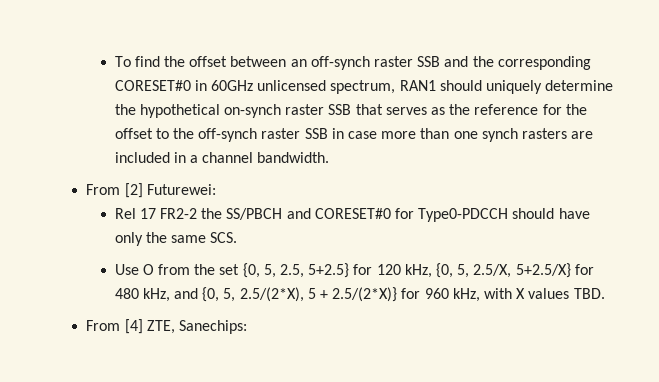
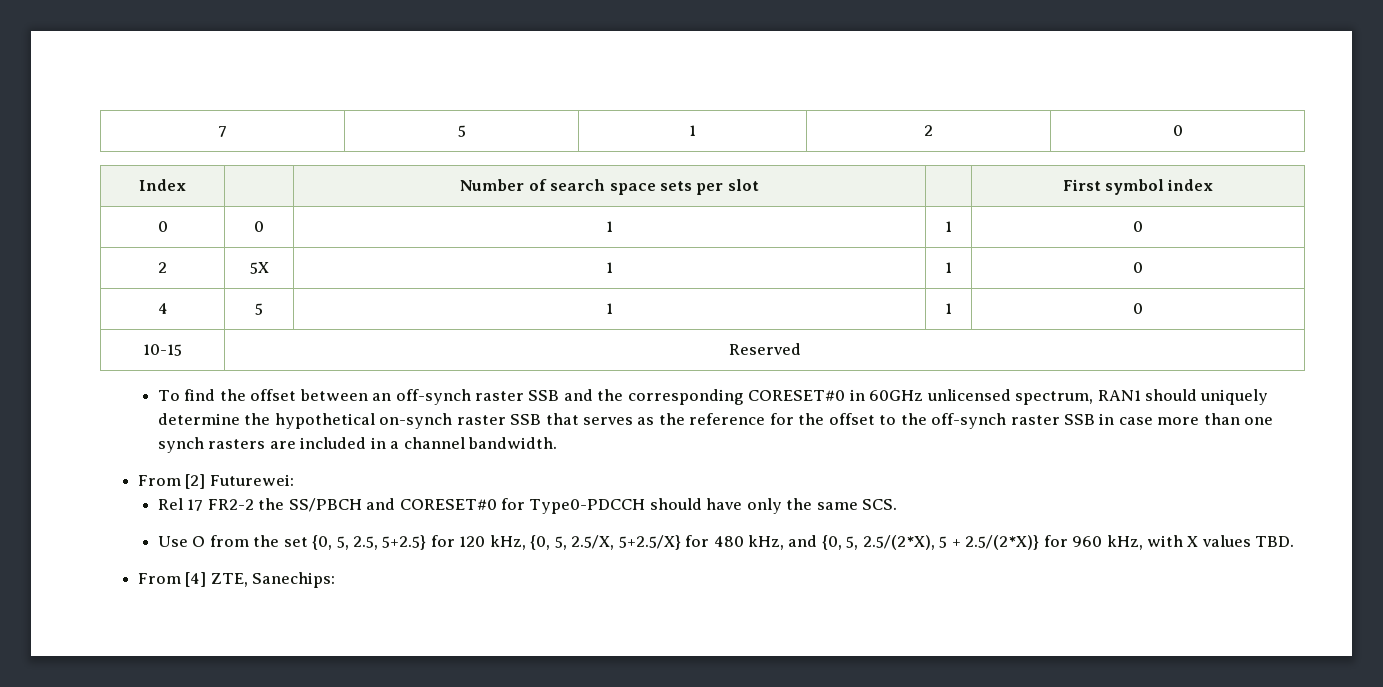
+ 7 | 5 | 1 | 2 | 0
+ Index | | Number of search space sets per slot | | First symbol index
+ 0 | 0 | 1 | 1 | 0
+ 2 | 5X | 1 | 1 | 0
+ 4 | 5 | 1 | 1 | 0
+ 10-15 | Reserved

